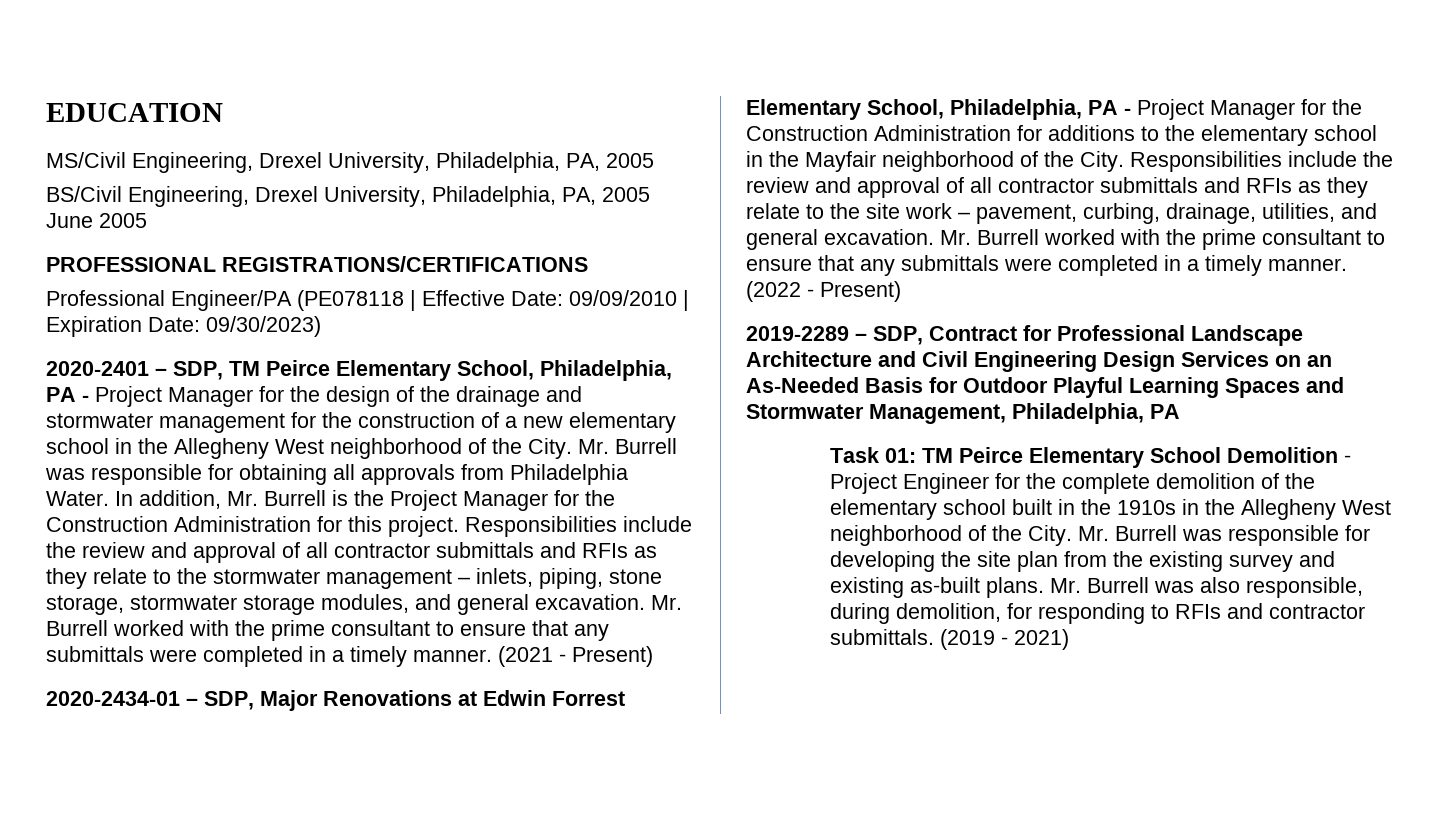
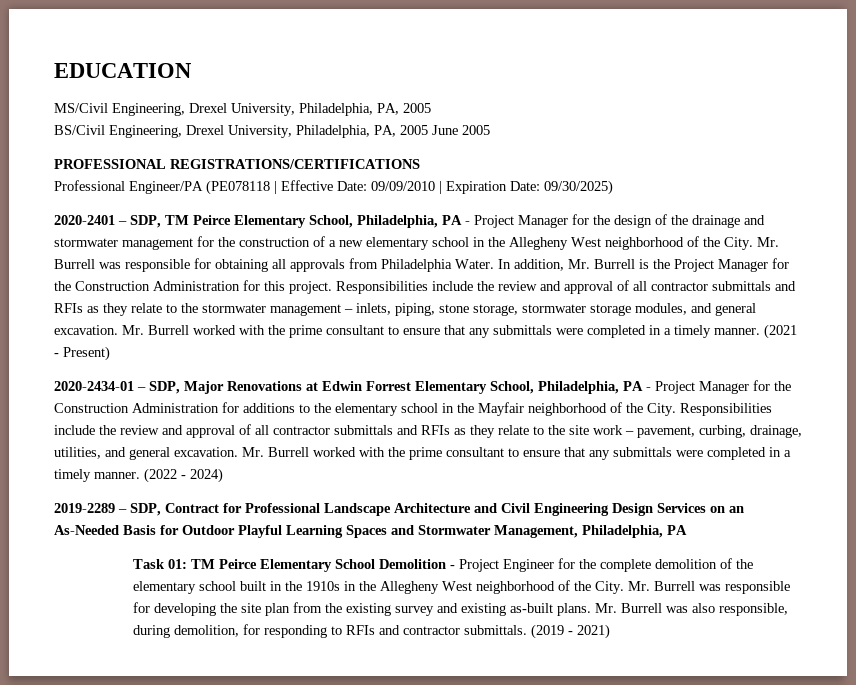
- Professional Engineer/PA (PE078118 | Effective Date: 09/09/2010 | Expiration Date: 09/30/2023)
+ Professional Engineer/PA (PE078118 | Effective Date: 09/09/2010 | Expiration Date: 09/30/2025)
- (2022 - Present)
+ (2022 - 2024)

